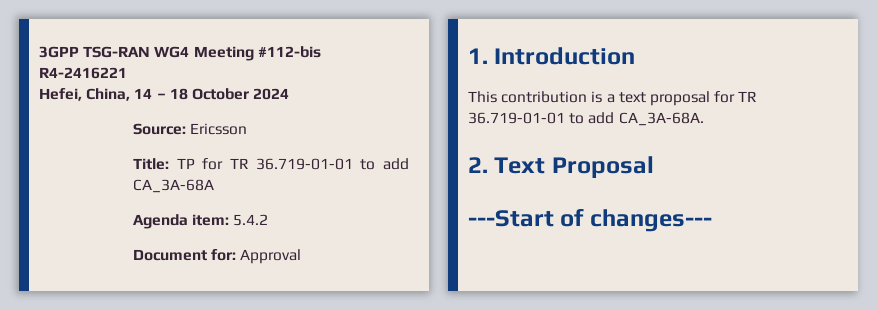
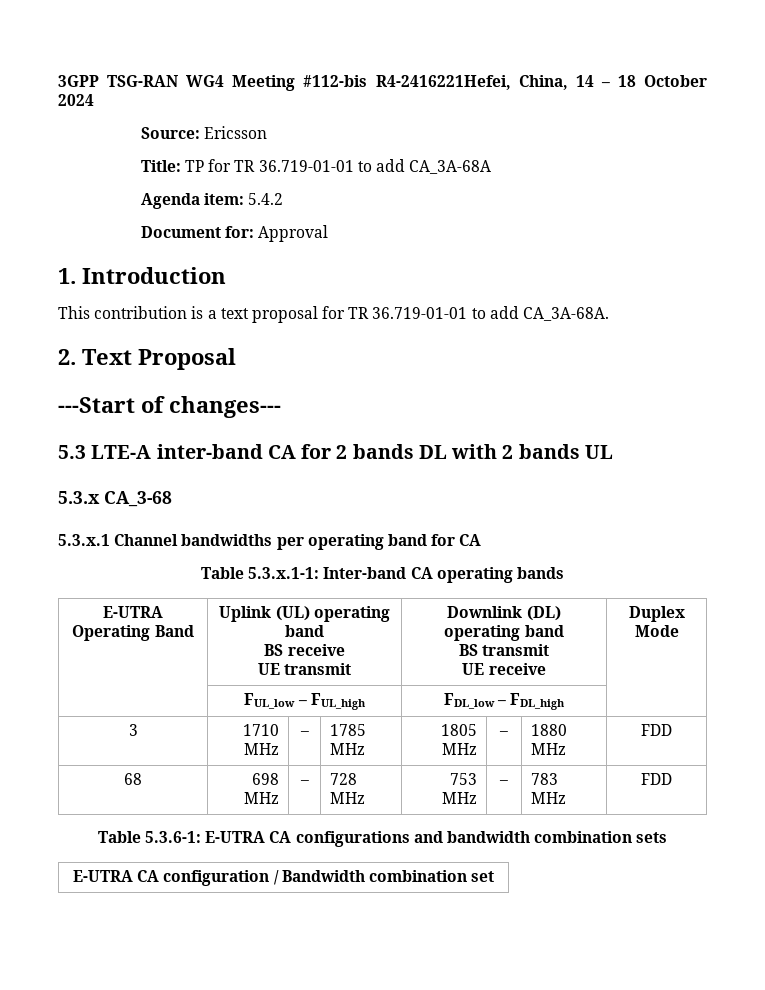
- 3GPP TSG-RAN WG4 Meeting #112-bis R4-2416221
- Hefei, China, 14 – 18 October 2024
+ 3GPP TSG-RAN WG4 Meeting #112-bis R4-2416221Hefei, China, 14 – 18 October 2024
+ 5.3 LTE-A inter-band CA for 2 bands DL with 2 bands UL
+ 5.3.x CA_3-68
+ 5.3.x.1 Channel bandwidths per operating band for CA
+ Table 5.3.x.1-1: Inter-band CA operating bands
+ E-UTRA Operating Band | Uplink (UL) operating band
+ BS receive
+ UE transmit | Downlink (DL) operating band
+ BS transmit
+ UE receive | Duplex Mode
+ | FUL_low – FUL_high | FDL_low – FDL_high |
+ 3 | 1710 MHz | – | 1785 MHz | 1805 MHz | – | 1880 MHz | FDD
+ 68 | 698 MHz | – | 728 MHz | 753 MHz | – | 783 MHz | FDD
+ Table 5.3.6-1: E-UTRA CA configurations and bandwidth combination sets
+ E-UTRA CA configuration / Bandwidth combination set

